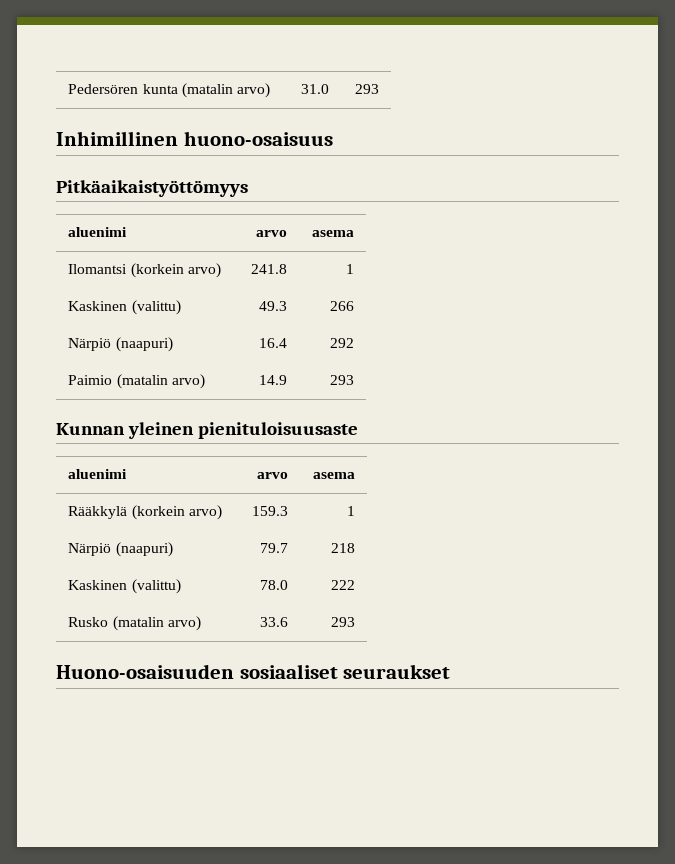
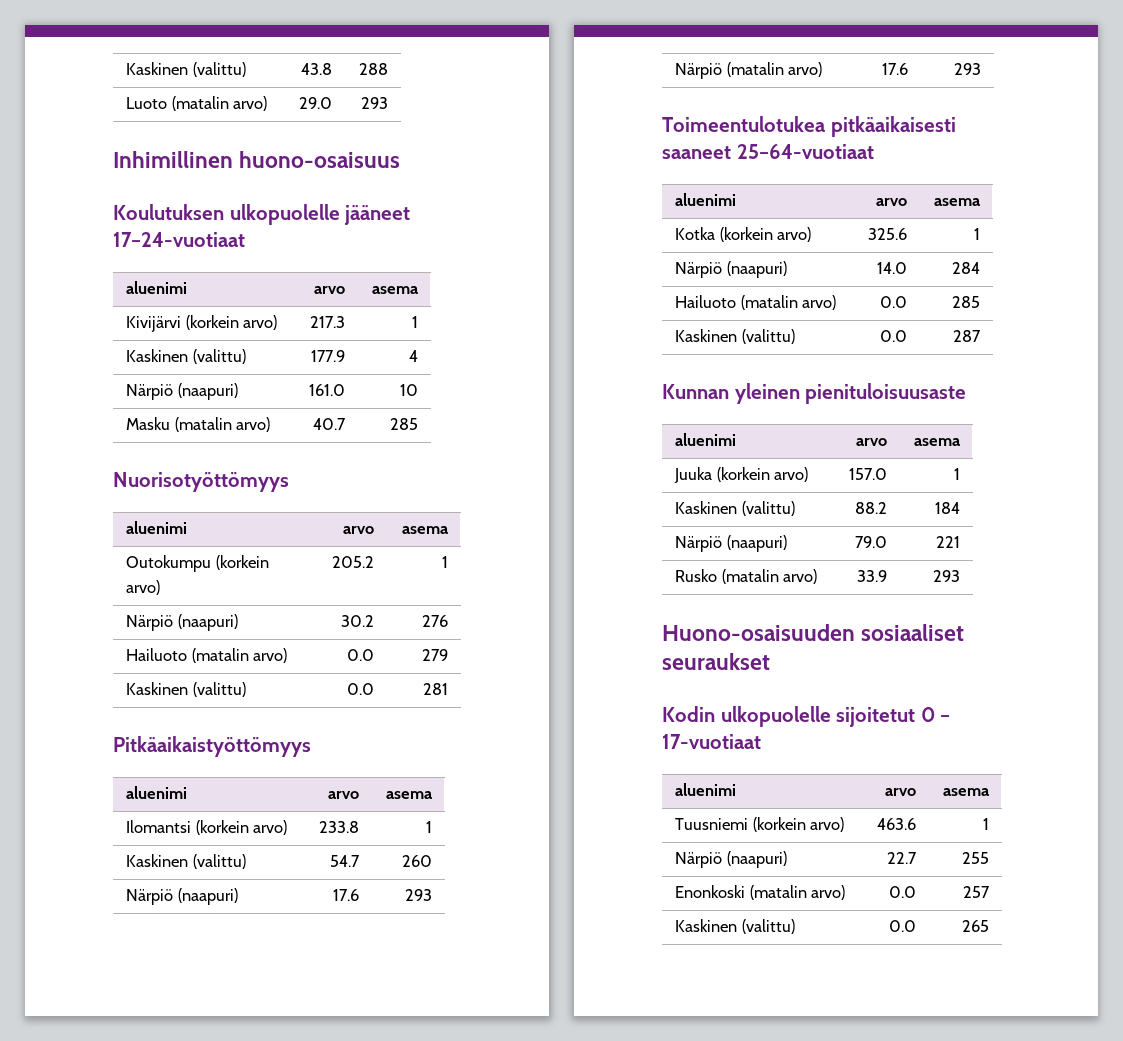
- Pedersören kunta (matalin arvo) | 31.0 | 293
+ Kaskinen (valittu) | 43.8 | 288
+ Luoto (matalin arvo) | 29.0 | 293
+ Koulutuksen ulkopuolelle jääneet 17–24-vuotiaat
+ aluenimi | arvo | asema
+ Kivijärvi (korkein arvo) | 217.3 | 1
+ Kaskinen (valittu) | 177.9 | 4
+ Närpiö (naapuri) | 161.0 | 10
+ Masku (matalin arvo) | 40.7 | 285
+ Nuorisotyöttömyys
+ aluenimi | arvo | asema
+ Outokumpu (korkein arvo) | 205.2 | 1
+ Närpiö (naapuri) | 30.2 | 276
+ Hailuoto (matalin arvo) | 0.0 | 279
+ Kaskinen (valittu) | 0.0 | 281
- Ilomantsi (korkein arvo) | 241.8 | 1
- Kaskinen (valittu) | 49.3 | 266
- Närpiö (naapuri) | 16.4 | 292
- Paimio (matalin arvo) | 14.9 | 293
+ Ilomantsi (korkein arvo) | 233.8 | 1
+ Kaskinen (valittu) | 54.7 | 260
+ Närpiö (naapuri) | 17.6 | 293
+ Närpiö (matalin arvo) | 17.6 | 293
+ Toimeentulotukea pitkäaikaisesti saaneet 25–64-vuotiaat
+ aluenimi | arvo | asema
+ Kotka (korkein arvo) | 325.6 | 1
+ Närpiö (naapuri) | 14.0 | 284
+ Hailuoto (matalin arvo) | 0.0 | 285
+ Kaskinen (valittu) | 0.0 | 287
- Rääkkylä (korkein arvo) | 159.3 | 1
- Närpiö (naapuri) | 79.7 | 218
- Kaskinen (valittu) | 78.0 | 222
- Rusko (matalin arvo) | 33.6 | 293
+ Juuka (korkein arvo) | 157.0 | 1
+ Kaskinen (valittu) | 88.2 | 184
+ Närpiö (naapuri) | 79.0 | 221
+ Rusko (matalin arvo) | 33.9 | 293
  Huono-osaisuuden sosiaaliset seuraukset
+ Kodin ulkopuolelle sijoitetut 0 – 17-vuotiaat
+ aluenimi | arvo | asema
+ Tuusniemi (korkein arvo) | 463.6 | 1
+ Närpiö (naapuri) | 22.7 | 255
+ Enonkoski (matalin arvo) | 0.0 | 257
+ Kaskinen (valittu) | 0.0 | 265

